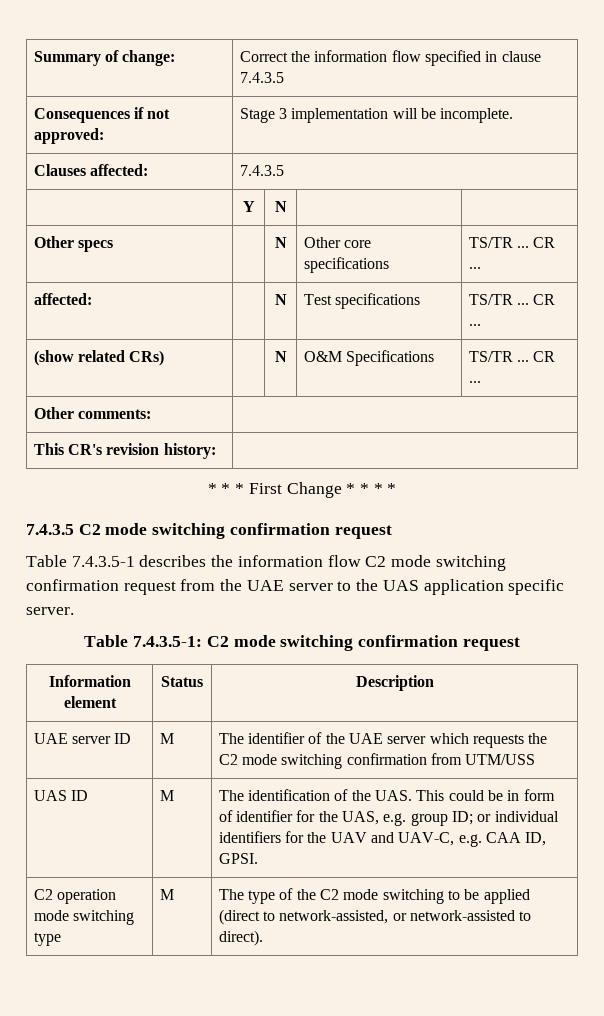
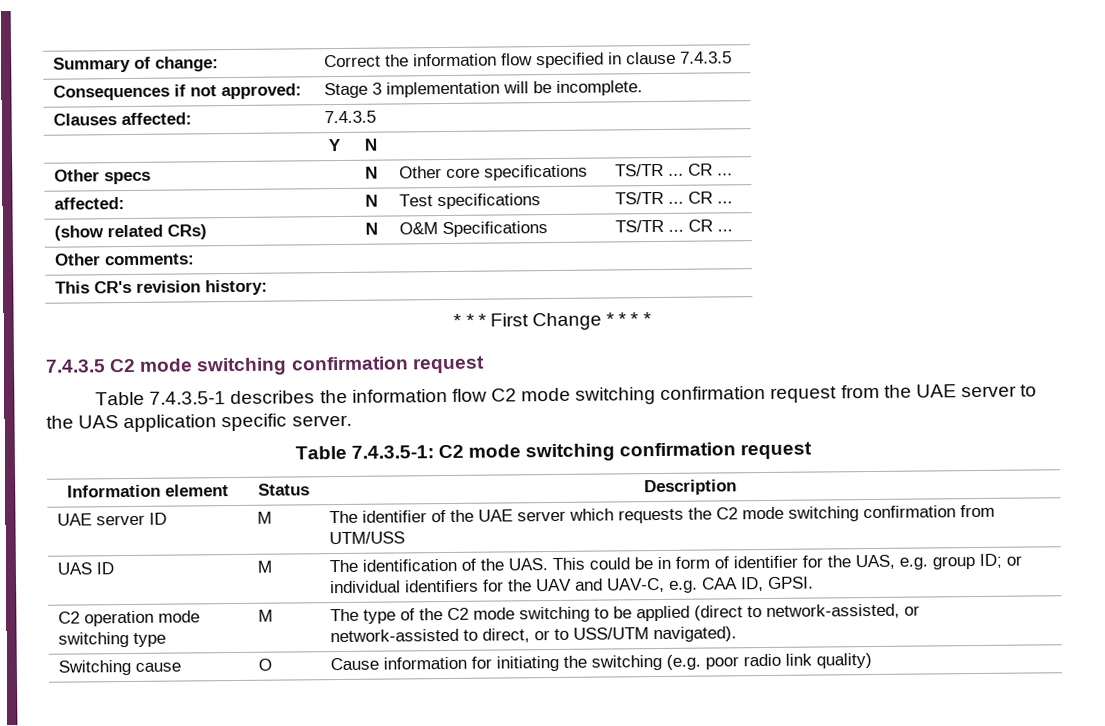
- C2 operation mode switching type | M | The type of the C2 mode switching to be applied (direct to network-assisted, or network-assisted to direct).
+ C2 operation mode switching type | M | The type of the C2 mode switching to be applied (direct to network-assisted, or network-assisted to direct, or to USS/UTM navigated).
+ Switching cause | O | Cause information for initiating the switching (e.g. poor radio link quality)

